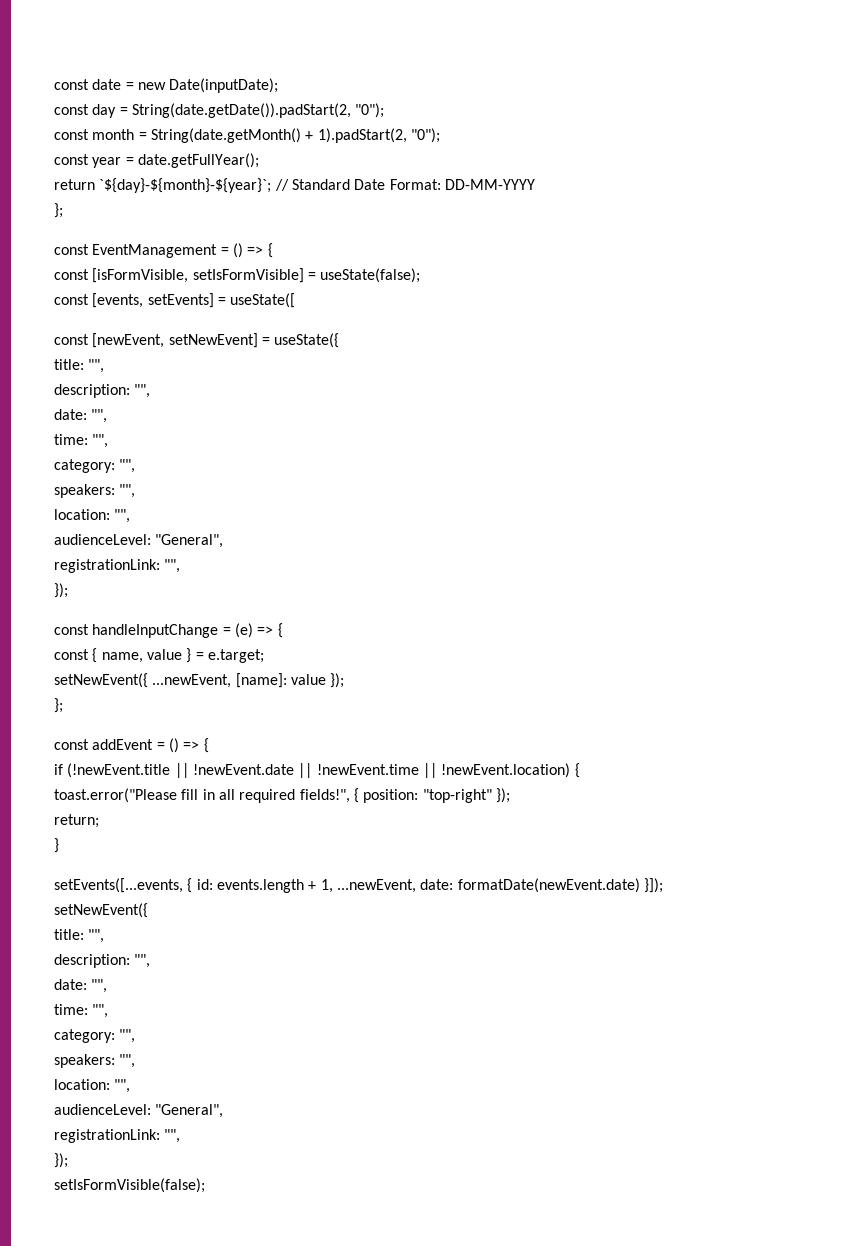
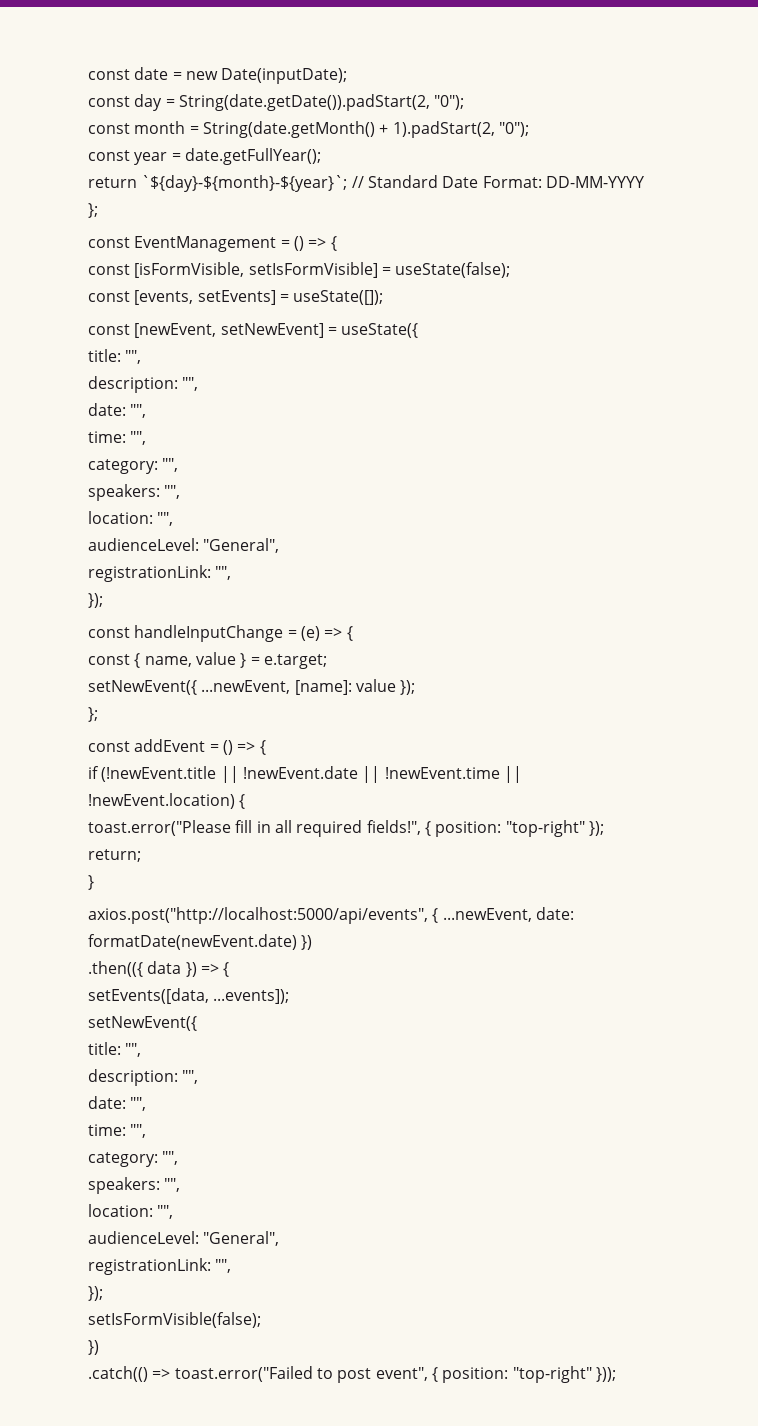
- const [events, setEvents] = useState([
+ const [events, setEvents] = useState([]);
- setEvents([...events, { id: events.length + 1, ...newEvent, date: formatDate(newEvent.date) }]);
+ axios.post("http://localhost:5000/api/events", { ...newEvent, date: formatDate(newEvent.date) })
+ .then(({ data }) => {
+ setEvents([data, ...events]);
  setIsFormVisible(false);
+ })
+ .catch(() => toast.error("Failed to post event", { position: "top-right" }));

